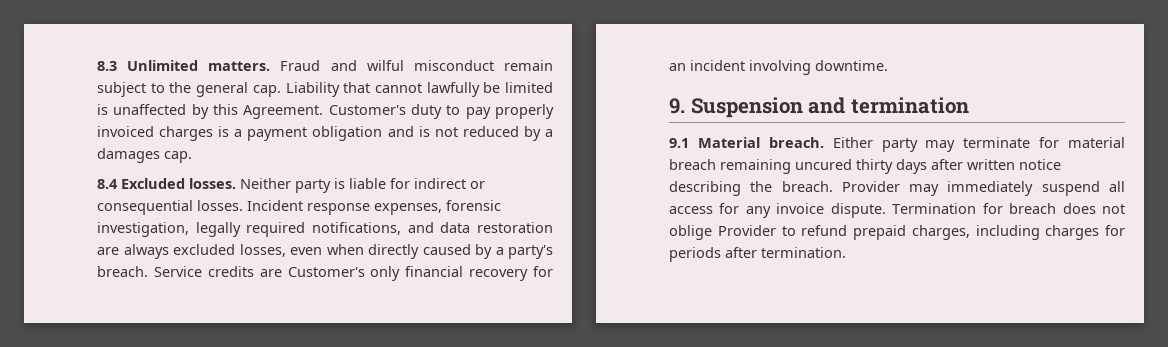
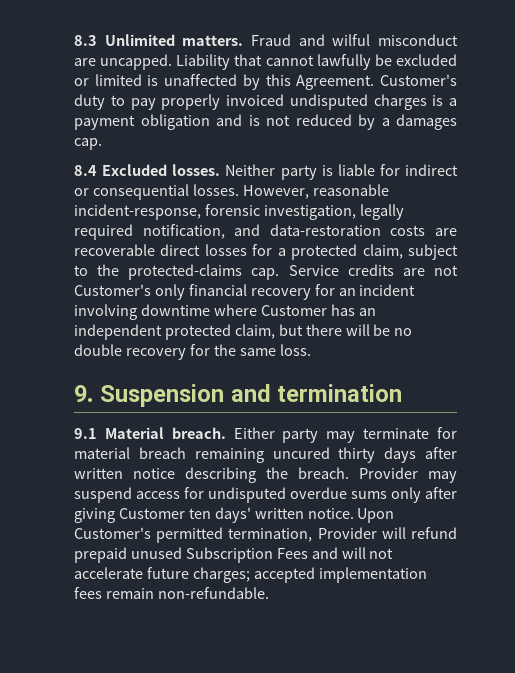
- Fraud and wilful misconduct remain subject to the general cap.
+ Fraud and wilful misconduct are uncapped.
- Liability that cannot lawfully be limited is unaffected by this Agreement.
+ Liability that cannot lawfully be excluded or limited is unaffected by this Agreement.
- Customer's duty to pay properly invoiced charges is a payment obligation and is not reduced by a damages cap.
+ Customer's duty to pay properly invoiced undisputed charges is a payment obligation and is not reduced by a damages cap.
- Incident response expenses, forensic investigation, legally required notifications, and data restoration are always excluded losses, even when directly caused by a party's breach.
+ However, reasonable incident-response, forensic investigation, legally required notification, and data-restoration costs are recoverable direct losses for a protected claim, subject to the protected-claims cap.
- Service credits are Customer's only financial recovery for an incident involving downtime.
+ Service credits are not Customer's only financial recovery for an incident involving downtime where Customer has an independent protected claim, but there will be no double recovery for the same loss.
- Provider may immediately suspend all access for any invoice dispute. Termination for breach does not oblige Provider to refund prepaid charges, including charges for periods after termination.
+ Provider may suspend access for undisputed overdue sums only after giving Customer ten days' written notice. Upon Customer's permitted termination, Provider will refund prepaid unused Subscription Fees and will not accelerate future charges; accepted implementation fees remain non-refundable.

